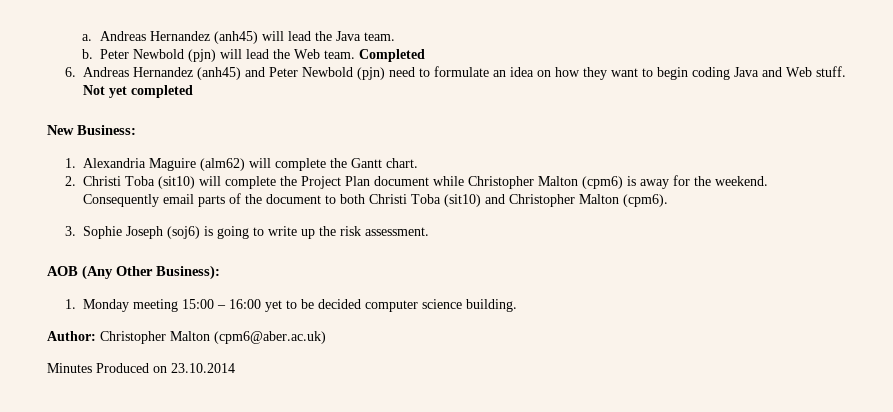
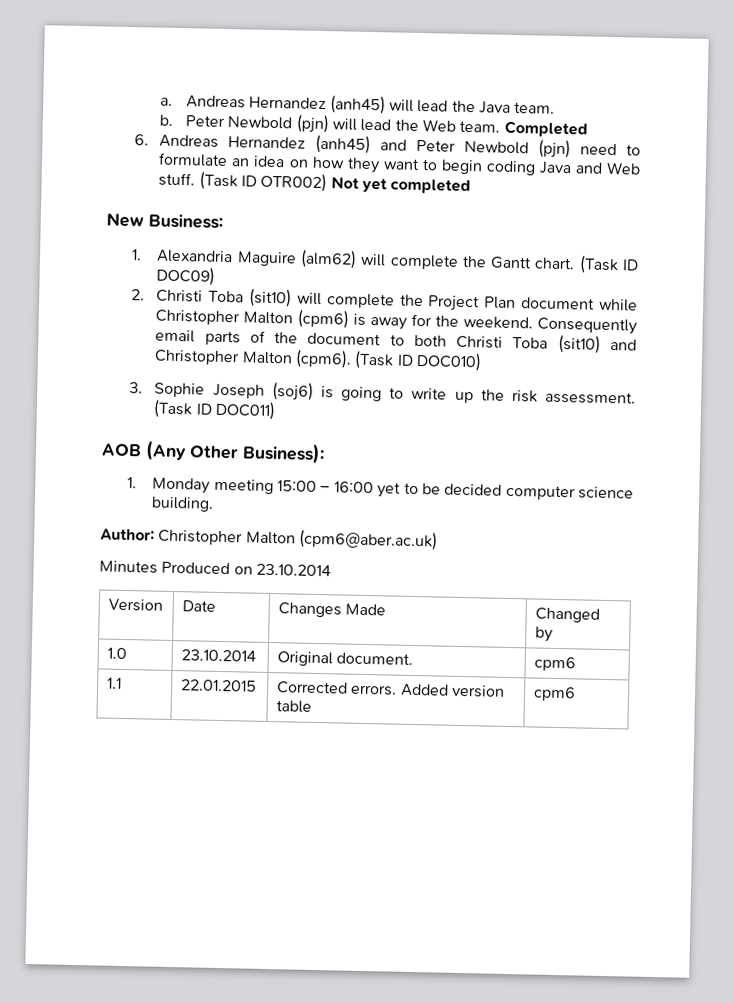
- Not yet completed
+ (Task ID OTR002) Not yet completed
+ (Task ID DOC09)
+ (Task ID DOC010)
+ (Task ID DOC011)
+ Version | Date | Changes Made | Changed by
+ 1.0 | 23.10.2014 | Original document. | cpm6
+ 1.1 | 22.01.2015 | Corrected errors. Added version table | cpm6

